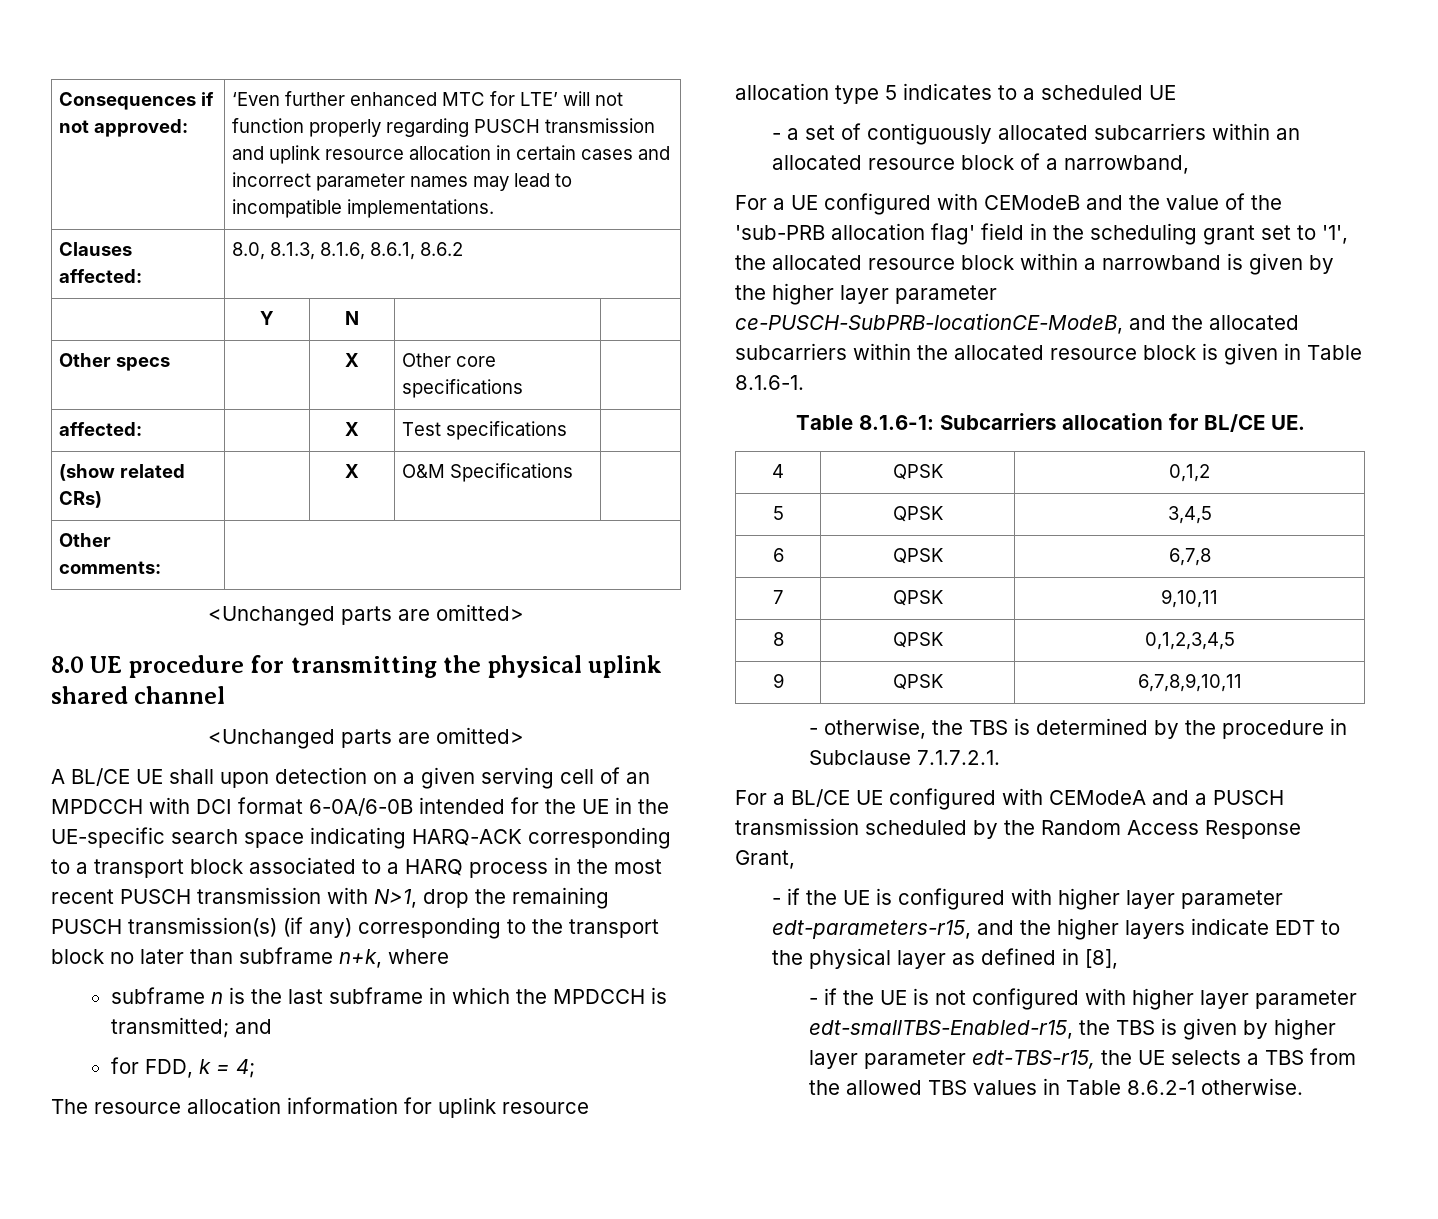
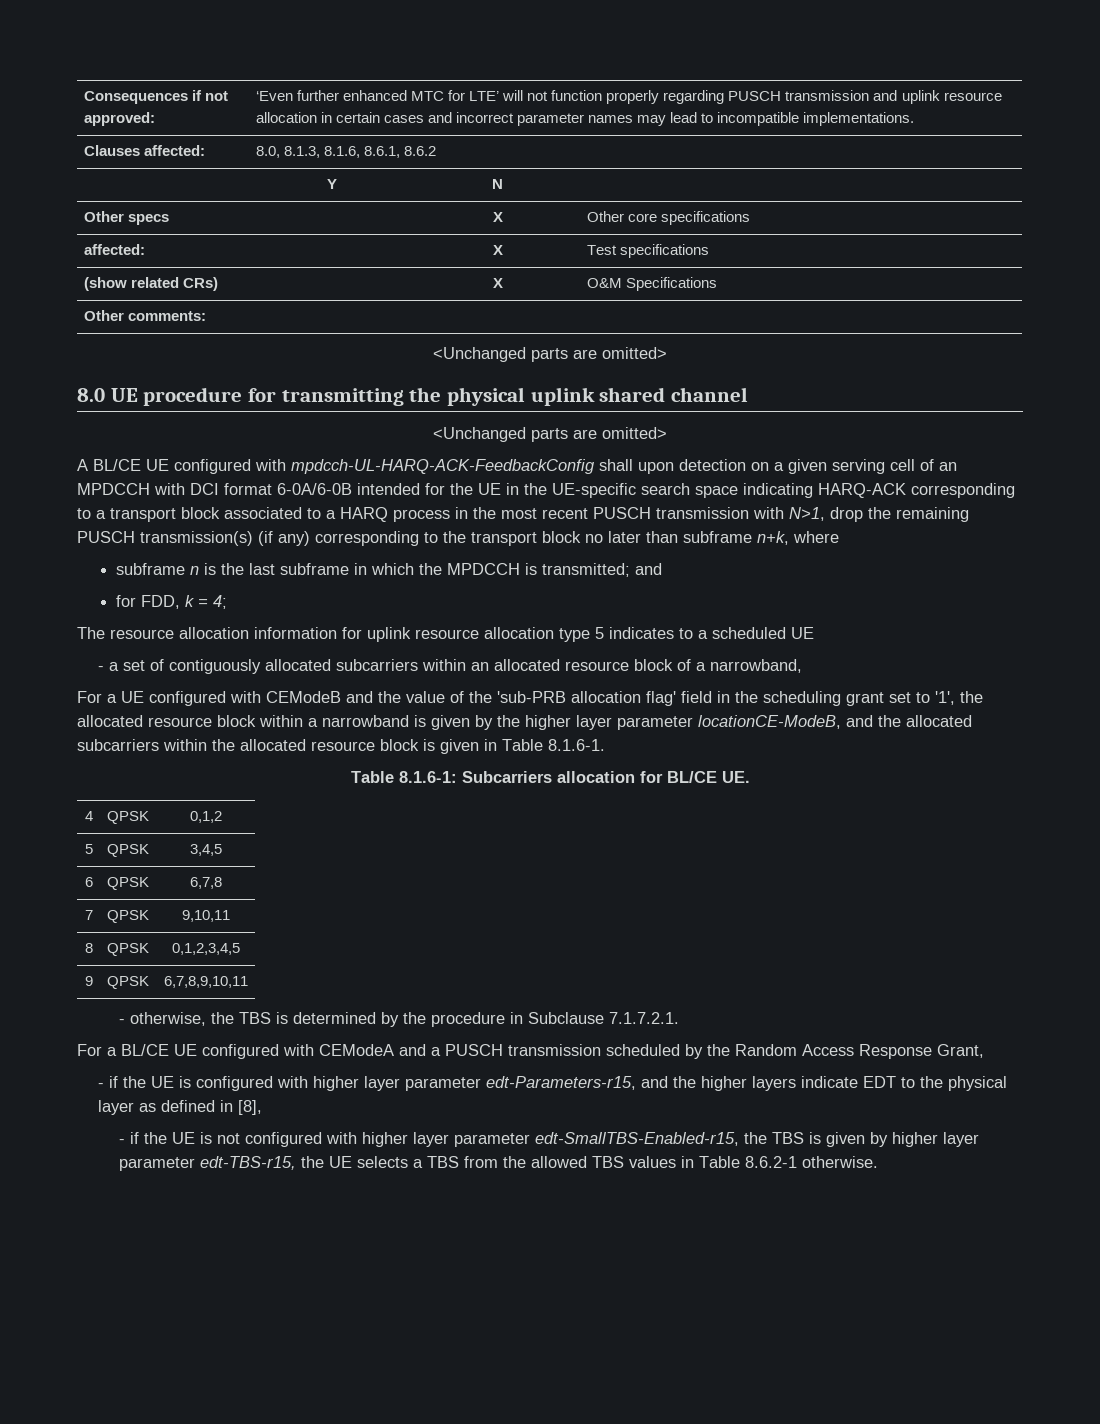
- A BL/CE UE shall upon detection on a given serving cell of an MPDCCH with DCI format 6-0A/6-0B intended for the UE in the UE-specific search space indicating HARQ-ACK corresponding to a transport block associated to a HARQ process in the most recent PUSCH transmission with N>1, drop the remaining PUSCH transmission(s) (if any) corresponding to the transport block no later than subframe n+k, where
+ A BL/CE UE configured with mpdcch-UL-HARQ-ACK-FeedbackConfig shall upon detection on a given serving cell of an MPDCCH with DCI format 6-0A/6-0B intended for the UE in the UE-specific search space indicating HARQ-ACK corresponding to a transport block associated to a HARQ process in the most recent PUSCH transmission with N>1, drop the remaining PUSCH transmission(s) (if any) corresponding to the transport block no later than subframe n+k, where
- For a UE configured with CEModeB and the value of the 'sub-PRB allocation flag' field in the scheduling grant set to '1', the allocated resource block within a narrowband is given by the higher layer parameter ce-PUSCH-SubPRB-locationCE-ModeB, and the allocated subcarriers within the allocated resource block is given in Table 8.1.6-1.
+ For a UE configured with CEModeB and the value of the 'sub-PRB allocation flag' field in the scheduling grant set to '1', the allocated resource block within a narrowband is given by the higher layer parameter locationCE-ModeB, and the allocated subcarriers within the allocated resource block is given in Table 8.1.6-1.
- - if the UE is configured with higher layer parameter edt-parameters-r15, and the higher layers indicate EDT to the physical layer as defined in [8],
+ - if the UE is configured with higher layer parameter edt-Parameters-r15, and the higher layers indicate EDT to the physical layer as defined in [8],
- - if the UE is not configured with higher layer parameter edt-smallTBS-Enabled-r15, the TBS is given by higher layer parameter edt-TBS-r15, the UE selects a TBS from the allowed TBS values in Table 8.6.2-1 otherwise.
+ - if the UE is not configured with higher layer parameter edt-SmallTBS-Enabled-r15, the TBS is given by higher layer parameter edt-TBS-r15, the UE selects a TBS from the allowed TBS values in Table 8.6.2-1 otherwise.

